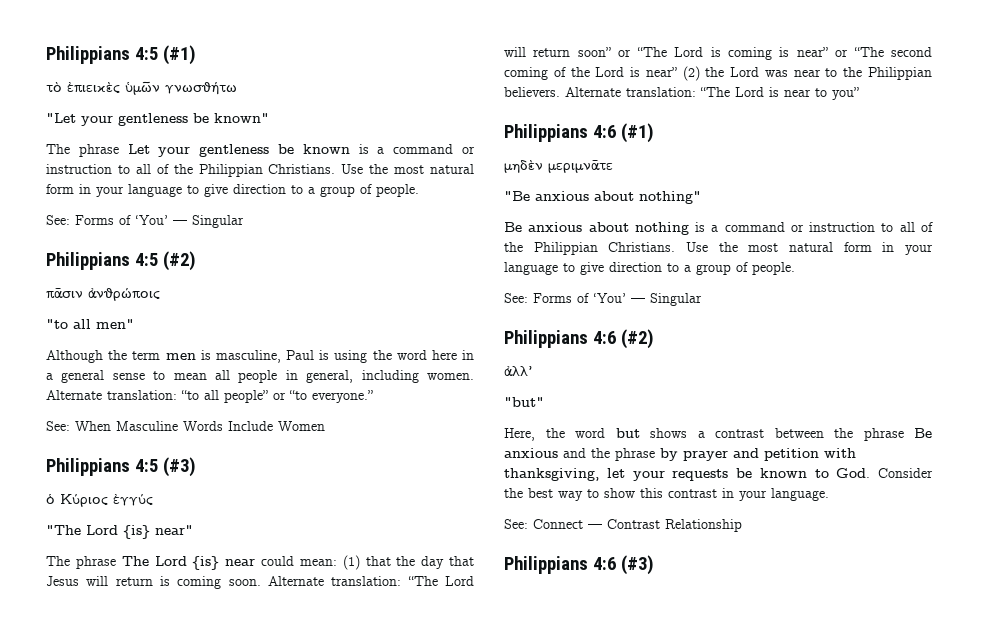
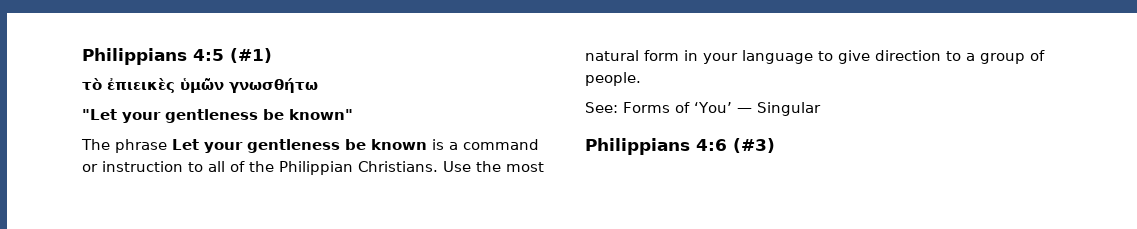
- Philippians 4:5 (#2)
- πᾶσιν ἀνθρώποις
- "to all men"
- Although the term men is masculine, Paul is using the word here in a general sense to mean all people in general, including women. Alternate translation: “to all people” or “to everyone.”
- See: When Masculine Words Include Women
- Philippians 4:5 (#3)
- ὁ Κύριος ἐγγύς
- "The Lord {is} near"
- The phrase The Lord {is} near could mean: (1) that the day that Jesus will return is coming soon. Alternate translation: “The Lord will return soon” or “The Lord is coming is near” or “The second coming of the Lord is near” (2) the Lord was near to the Philippian believers. Alternate translation: “The Lord is near to you”
- Philippians 4:6 (#1)
- μηδὲν μεριμνᾶτε
- "Be anxious about nothing"
- Be anxious about nothing is a command or instruction to all of the Philippian Christians. Use the most natural form in your language to give direction to a group of people.
- See: Forms of ‘You’ — Singular
- Philippians 4:6 (#2)
- ἀλλ’
- "but"
- Here, the word but shows a contrast between the phrase Be anxious and the phrase by prayer and petition with thanksgiving, let your requests be known to God. Consider the best way to show this contrast in your language.
- See: Connect — Contrast Relationship

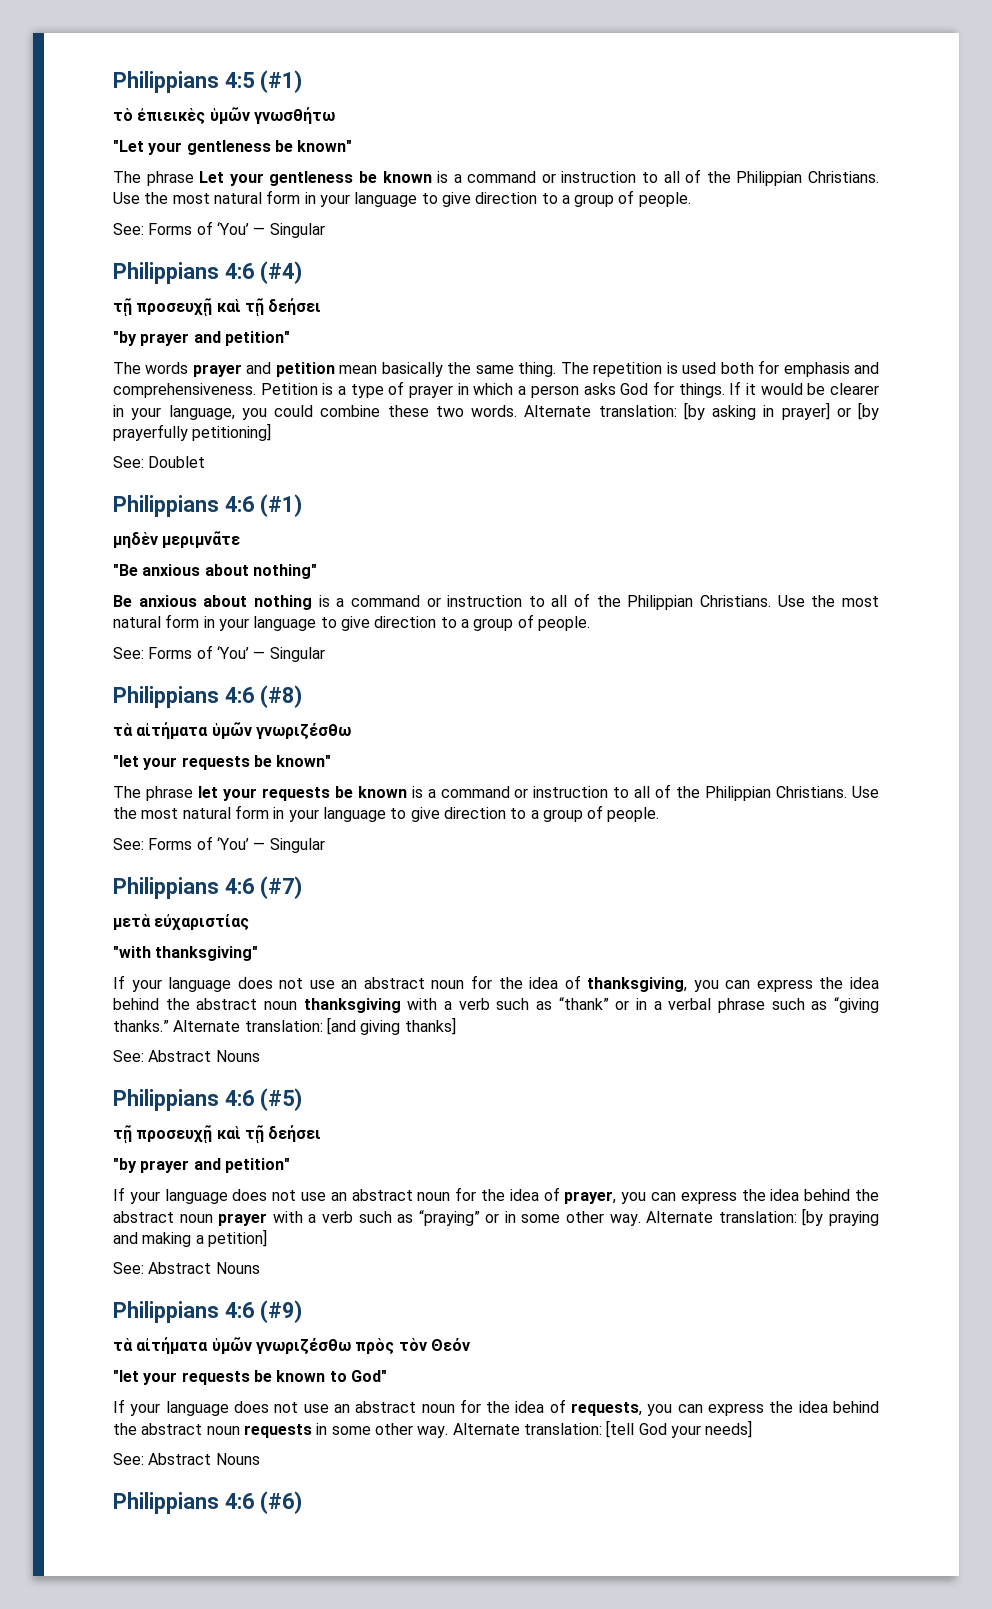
- Philippians 4:6 (#3)
+ Philippians 4:6 (#4)
+ τῇ προσευχῇ καὶ τῇ δεήσει
+ "by prayer and petition"
+ The words prayer and petition mean basically the same thing. The repetition is used both for emphasis and comprehensiveness. Petition is a type of prayer in which a person asks God for things. If it would be clearer in your language, you could combine these two words. Alternate translation: [by asking in prayer] or [by prayerfully petitioning]
+ See: Doublet
+ Philippians 4:6 (#1)
+ μηδὲν μεριμνᾶτε
+ "Be anxious about nothing"
+ Be anxious about nothing is a command or instruction to all of the Philippian Christians. Use the most natural form in your language to give direction to a group of people.
+ See: Forms of ‘You’ — Singular
+ Philippians 4:6 (#8)
+ τὰ αἰτήματα ὑμῶν γνωριζέσθω
+ "let your requests be known"
+ The phrase let your requests be known is a command or instruction to all of the Philippian Christians. Use the most natural form in your language to give direction to a group of people.
+ See: Forms of ‘You’ — Singular
+ Philippians 4:6 (#7)
+ μετὰ εὐχαριστίας
+ "with thanksgiving"
+ If your language does not use an abstract noun for the idea of thanksgiving, you can express the idea behind the abstract noun thanksgiving with a verb such as “thank” or in a verbal phrase such as “giving thanks.” Alternate translation: [and giving thanks]
+ See: Abstract Nouns
+ Philippians 4:6 (#5)
+ τῇ προσευχῇ καὶ τῇ δεήσει
+ "by prayer and petition"
+ If your language does not use an abstract noun for the idea of prayer, you can express the idea behind the abstract noun prayer with a verb such as “praying” or in some other way. Alternate translation: [by praying and making a petition]
+ See: Abstract Nouns
+ Philippians 4:6 (#9)
+ τὰ αἰτήματα ὑμῶν γνωριζέσθω πρὸς τὸν Θεόν
+ "let your requests be known to God"
+ If your language does not use an abstract noun for the idea of requests, you can express the idea behind the abstract noun requests in some other way. Alternate translation: [tell God your needs]
+ See: Abstract Nouns
+ Philippians 4:6 (#6)

